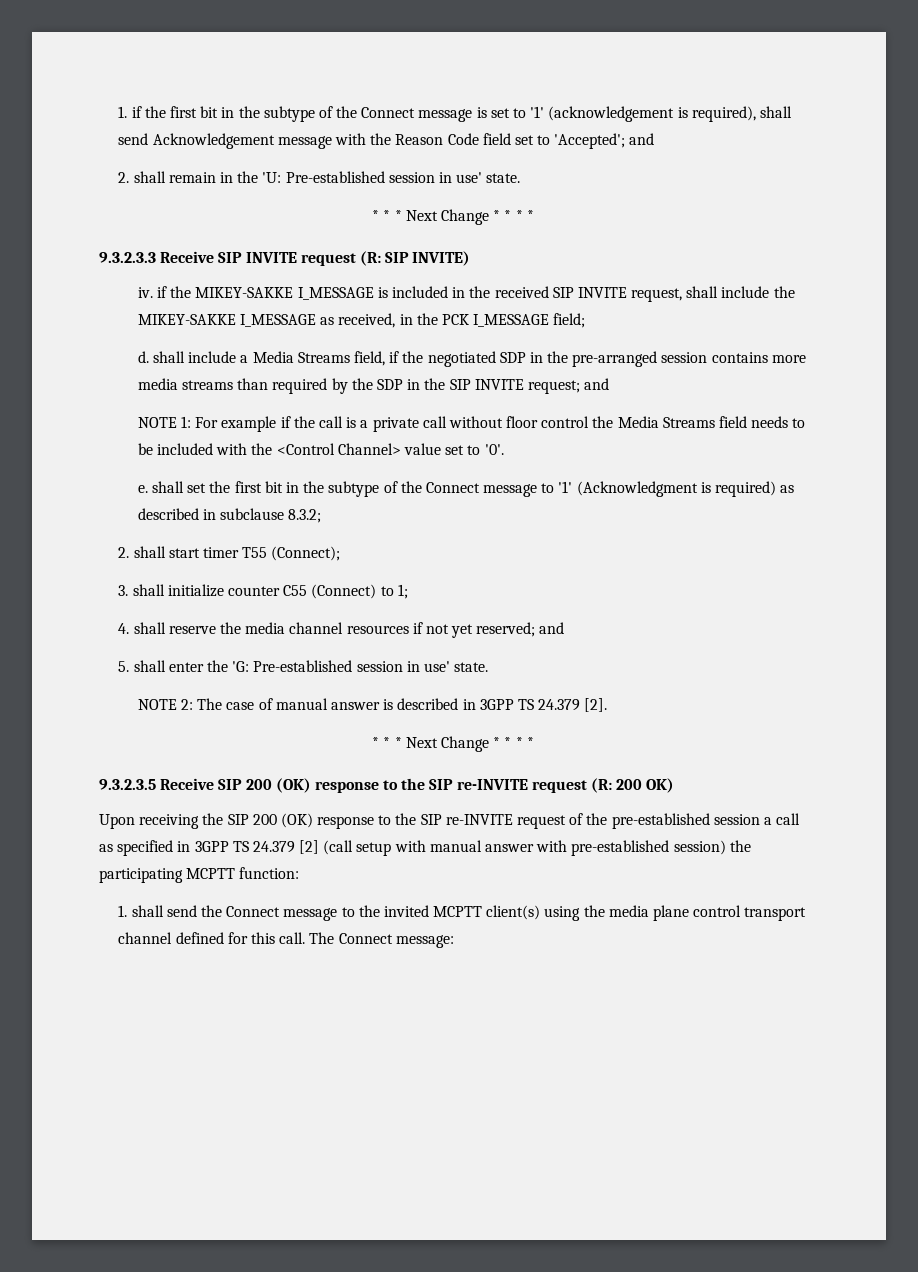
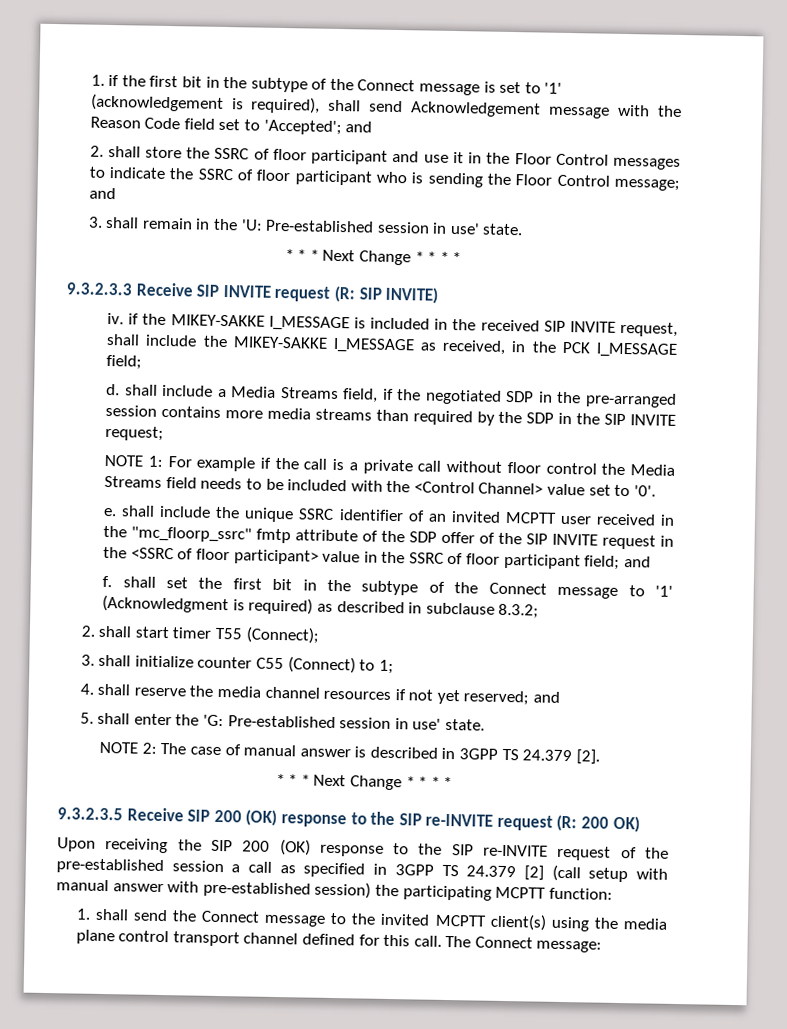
- 2. shall remain in the 'U: Pre-established session in use' state.
+ 2. shall store the SSRC of floor participant and use it in the Floor Control messages to indicate the SSRC of floor participant who is sending the Floor Control message; and
+ 3. shall remain in the 'U: Pre-established session in use' state.
- d. shall include a Media Streams field, if the negotiated SDP in the pre-arranged session contains more media streams than required by the SDP in the SIP INVITE request; and
+ d. shall include a Media Streams field, if the negotiated SDP in the pre-arranged session contains more media streams than required by the SDP in the SIP INVITE request;
- e. shall set the first bit in the subtype of the Connect message to '1' (Acknowledgment is required) as described in subclause 8.3.2;
+ e. shall include the unique SSRC identifier of an invited MCPTT user received in the "mc_floorp_ssrc" fmtp attribute of the SDP offer of the SIP INVITE request in the <SSRC of floor participant> value in the SSRC of floor participant field; and
+ f. shall set the first bit in the subtype of the Connect message to '1' (Acknowledgment is required) as described in subclause 8.3.2;

